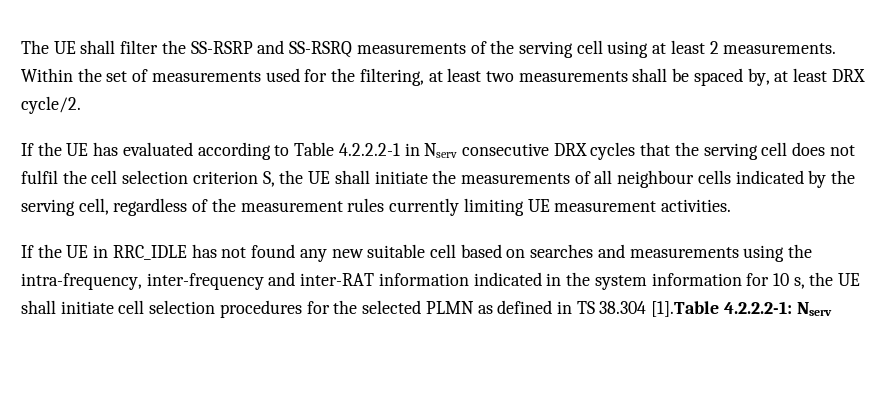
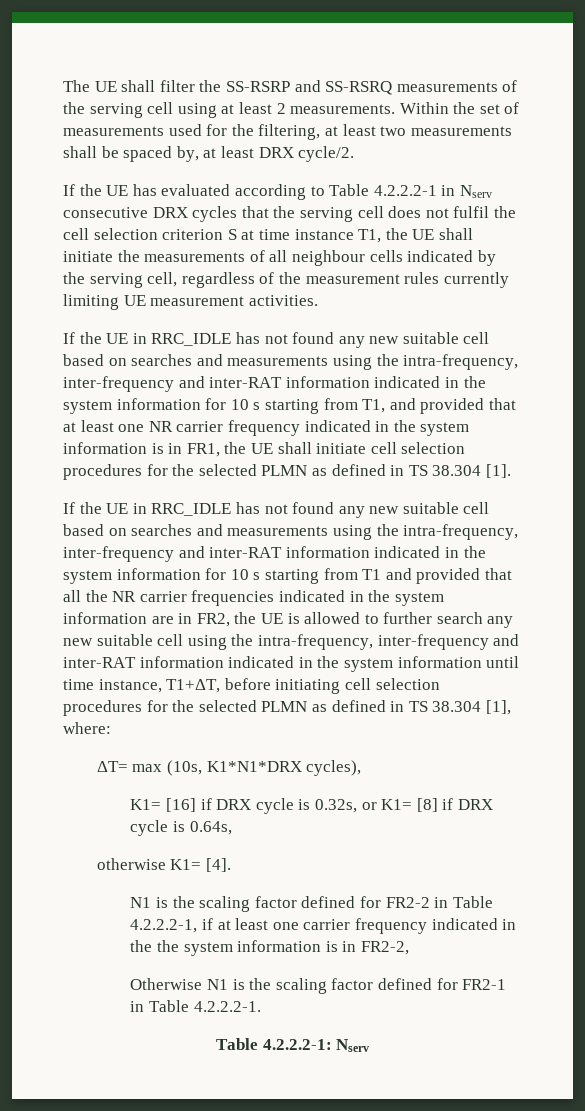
- If the UE has evaluated according to Table 4.2.2.2-1 in Nserv consecutive DRX cycles that the serving cell does not fulfil the cell selection criterion S, the UE shall initiate the measurements of all neighbour cells indicated by the serving cell, regardless of the measurement rules currently limiting UE measurement activities.
+ If the UE has evaluated according to Table 4.2.2.2-1 in Nserv consecutive DRX cycles that the serving cell does not fulfil the cell selection criterion S at time instance T1, the UE shall initiate the measurements of all neighbour cells indicated by the serving cell, regardless of the measurement rules currently limiting UE measurement activities.
- If the UE in RRC_IDLE has not found any new suitable cell based on searches and measurements using the intra-frequency, inter-frequency and inter-RAT information indicated in the system information for 10 s, the UE shall initiate cell selection procedures for the selected PLMN as defined in TS 38.304 [1].Table 4.2.2.2-1: Nserv
+ If the UE in RRC_IDLE has not found any new suitable cell based on searches and measurements using the intra-frequency, inter-frequency and inter-RAT information indicated in the system information for 10 s starting from T1, and provided that at least one NR carrier frequency indicated in the system information is in FR1, the UE shall initiate cell selection procedures for the selected PLMN as defined in TS 38.304 [1].
+ If the UE in RRC_IDLE has not found any new suitable cell based on searches and measurements using the intra-frequency, inter-frequency and inter-RAT information indicated in the system information for 10 s starting from T1 and provided that all the NR carrier frequencies indicated in the system information are in FR2, the UE is allowed to further search any new suitable cell using the intra-frequency, inter-frequency and inter-RAT information indicated in the system information until time instance, T1+ΔT, before initiating cell selection procedures for the selected PLMN as defined in TS 38.304 [1], where:
+ ΔT= max (10s, K1*N1*DRX cycles),
+ K1= [16] if DRX cycle is 0.32s, or K1= [8] if DRX cycle is 0.64s,
+ otherwise K1= [4].
+ N1 is the scaling factor defined for FR2-2 in Table 4.2.2.2-1, if at least one carrier frequency indicated in the the system information is in FR2-2,
+ Otherwise N1 is the scaling factor defined for FR2-1 in Table 4.2.2.2-1.
+ Table 4.2.2.2-1: Nserv

